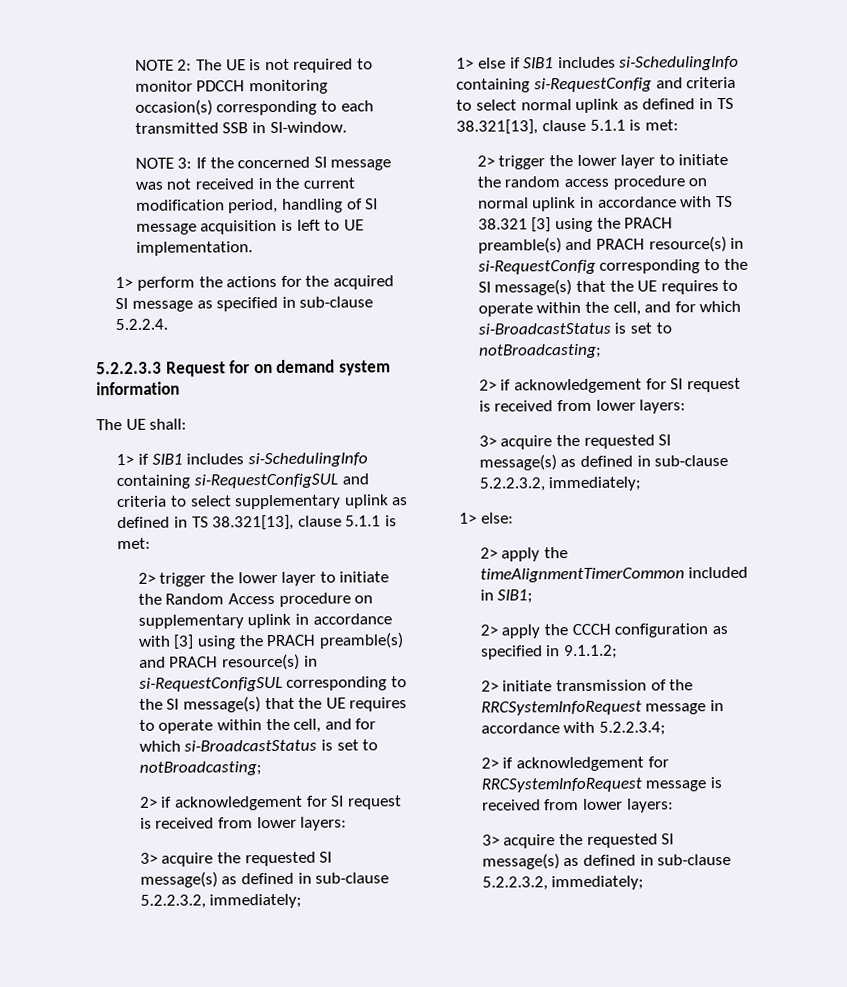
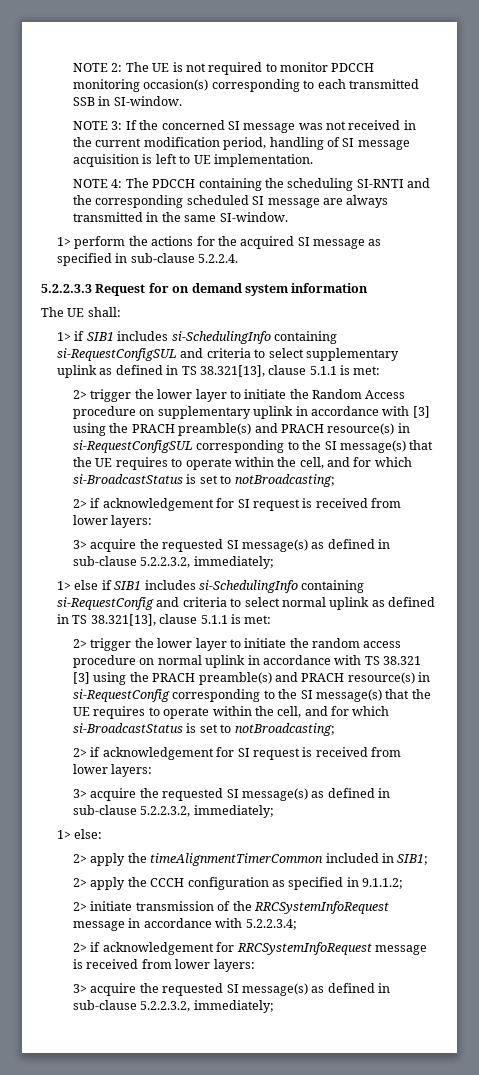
+ NOTE 4: The PDCCH containing the scheduling SI-RNTI and the corresponding scheduled SI message are always transmitted in the same SI-window.

